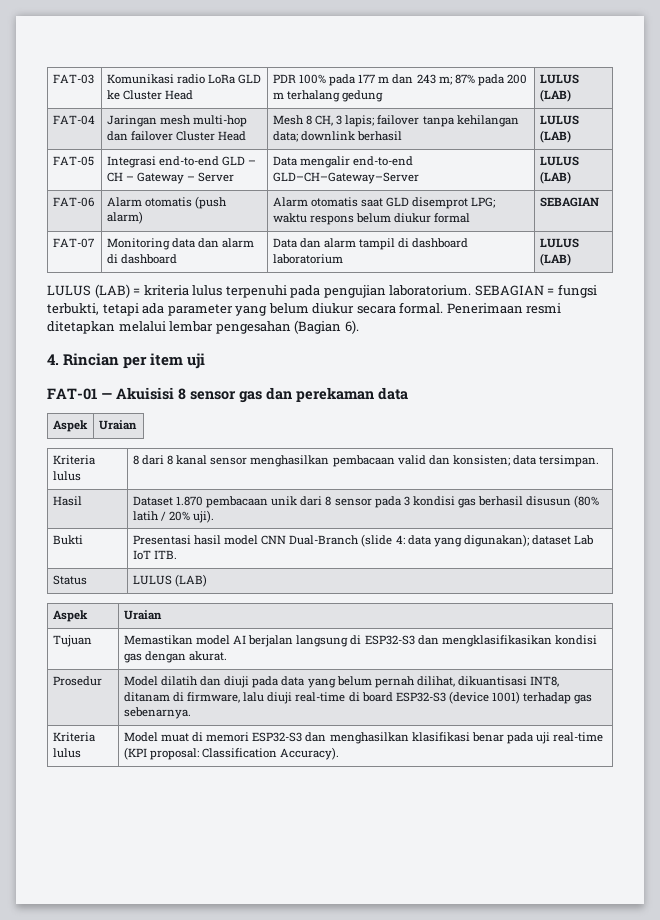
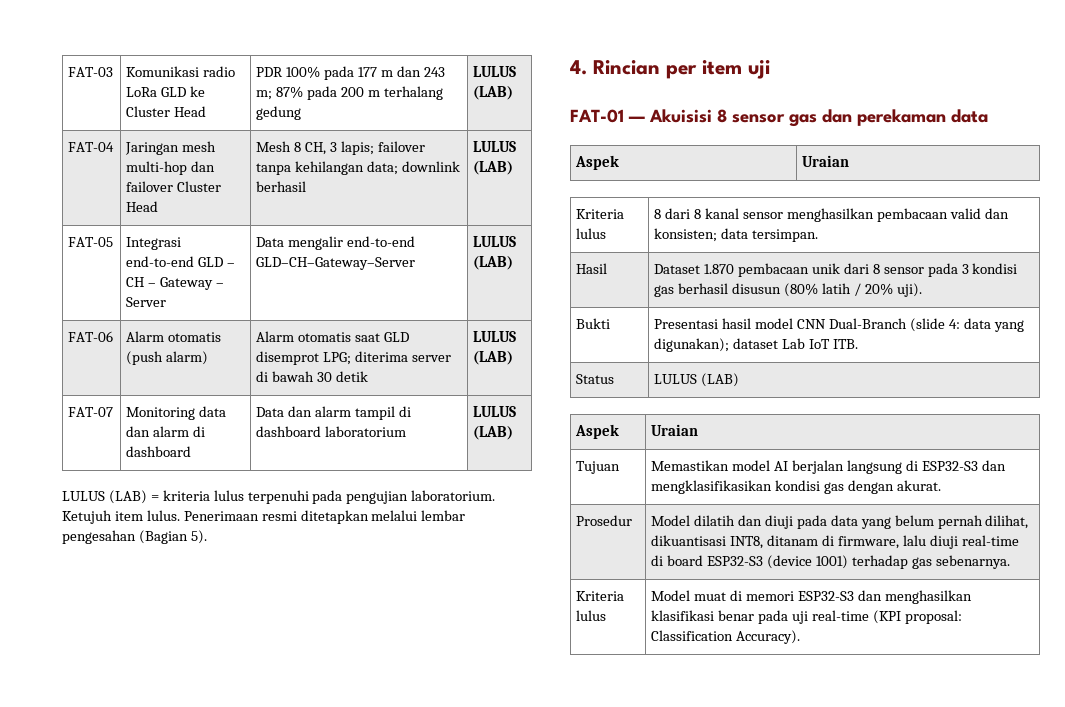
- FAT-06 | Alarm otomatis (push alarm) | Alarm otomatis saat GLD disemprot LPG; waktu respons belum diukur formal | SEBAGIAN
+ FAT-06 | Alarm otomatis (push alarm) | Alarm otomatis saat GLD disemprot LPG; diterima server di bawah 30 detik | LULUS (LAB)
- SEBAGIAN = fungsi terbukti, tetapi ada parameter yang belum diukur secara formal.
+ Ketujuh item lulus.
- Penerimaan resmi ditetapkan melalui lembar pengesahan (Bagian 6).
+ Penerimaan resmi ditetapkan melalui lembar pengesahan (Bagian 5).

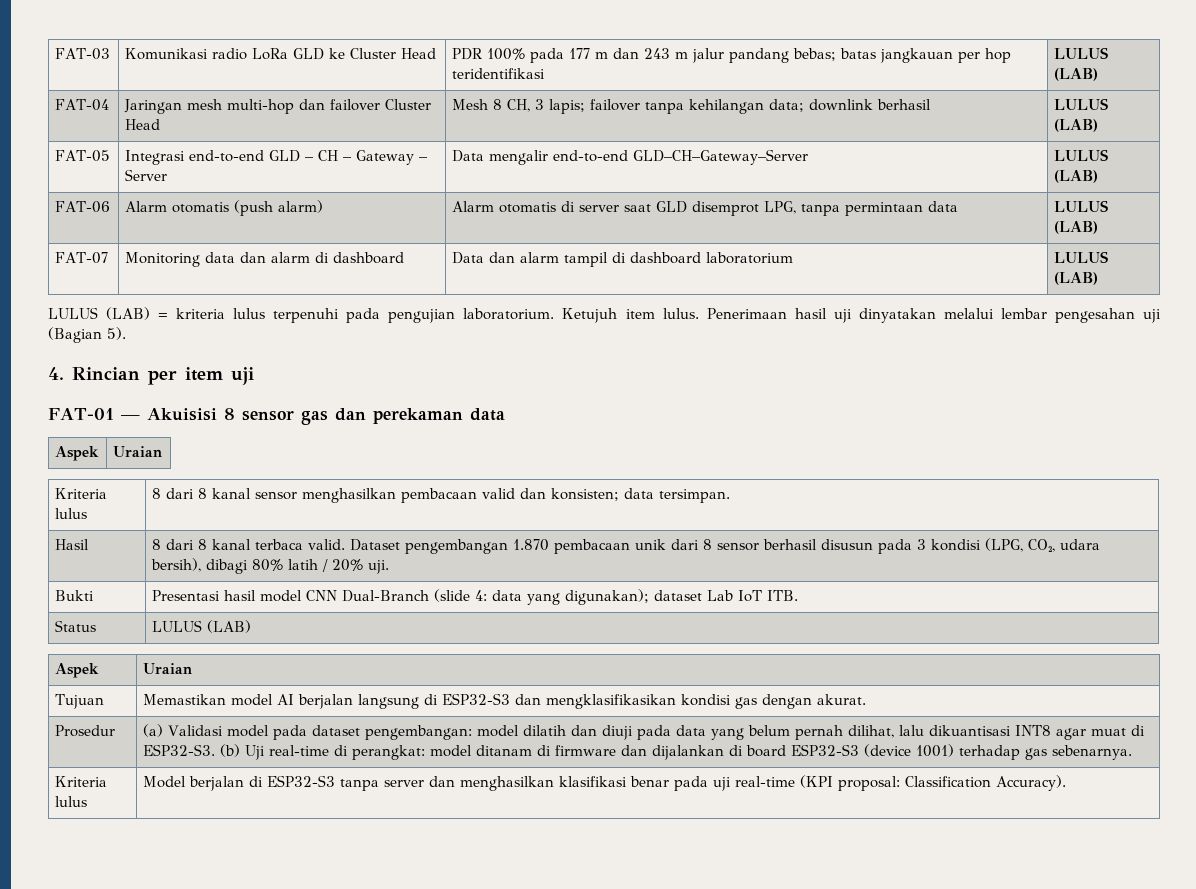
- FAT-03 | Komunikasi radio LoRa GLD ke Cluster Head | PDR 100% pada 177 m dan 243 m; 87% pada 200 m terhalang gedung | LULUS (LAB)
+ FAT-03 | Komunikasi radio LoRa GLD ke Cluster Head | PDR 100% pada 177 m dan 243 m jalur pandang bebas; batas jangkauan per hop teridentifikasi | LULUS (LAB)
- FAT-06 | Alarm otomatis (push alarm) | Alarm otomatis saat GLD disemprot LPG; diterima server di bawah 30 detik | LULUS (LAB)
+ FAT-06 | Alarm otomatis (push alarm) | Alarm otomatis di server saat GLD disemprot LPG, tanpa permintaan data | LULUS (LAB)
- Penerimaan resmi ditetapkan melalui lembar pengesahan (Bagian 5).
+ Penerimaan hasil uji dinyatakan melalui lembar pengesahan uji (Bagian 5).
- Hasil | Dataset 1.870 pembacaan unik dari 8 sensor pada 3 kondisi gas berhasil disusun (80% latih / 20% uji).
+ Hasil | 8 dari 8 kanal terbaca valid. Dataset pengembangan 1.870 pembacaan unik dari 8 sensor berhasil disusun pada 3 kondisi (LPG, CO₂, udara bersih), dibagi 80% latih / 20% uji.
- Model dilatih dan diuji pada data yang belum pernah dilihat, dikuantisasi INT8, ditanam di firmware, lalu diuji real-time di board ESP32-S3 (device 1001) terhadap gas sebenarnya.
+ (a) Validasi model pada dataset pengembangan: model dilatih dan diuji pada data yang belum pernah dilihat, lalu dikuantisasi INT8 agar muat di ESP32-S3. (b) Uji real-time di perangkat: model ditanam di firmware dan dijalankan di board ESP32-S3 (device 1001) terhadap gas sebenarnya.
- Kriteria lulus | Model muat di memori ESP32-S3 dan menghasilkan klasifikasi benar pada uji real-time (KPI proposal: Classification Accuracy).
+ Kriteria lulus | Model berjalan di ESP32-S3 tanpa server dan menghasilkan klasifikasi benar pada uji real-time (KPI proposal: Classification Accuracy).

